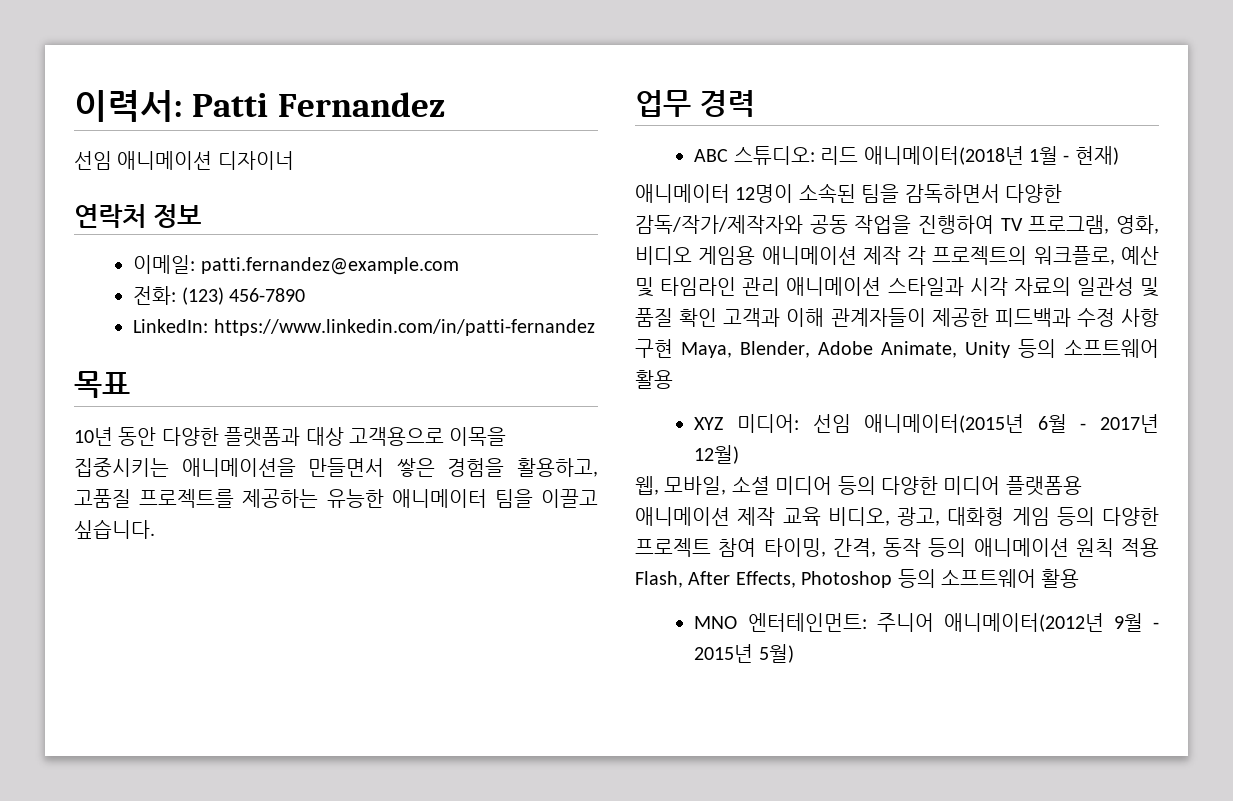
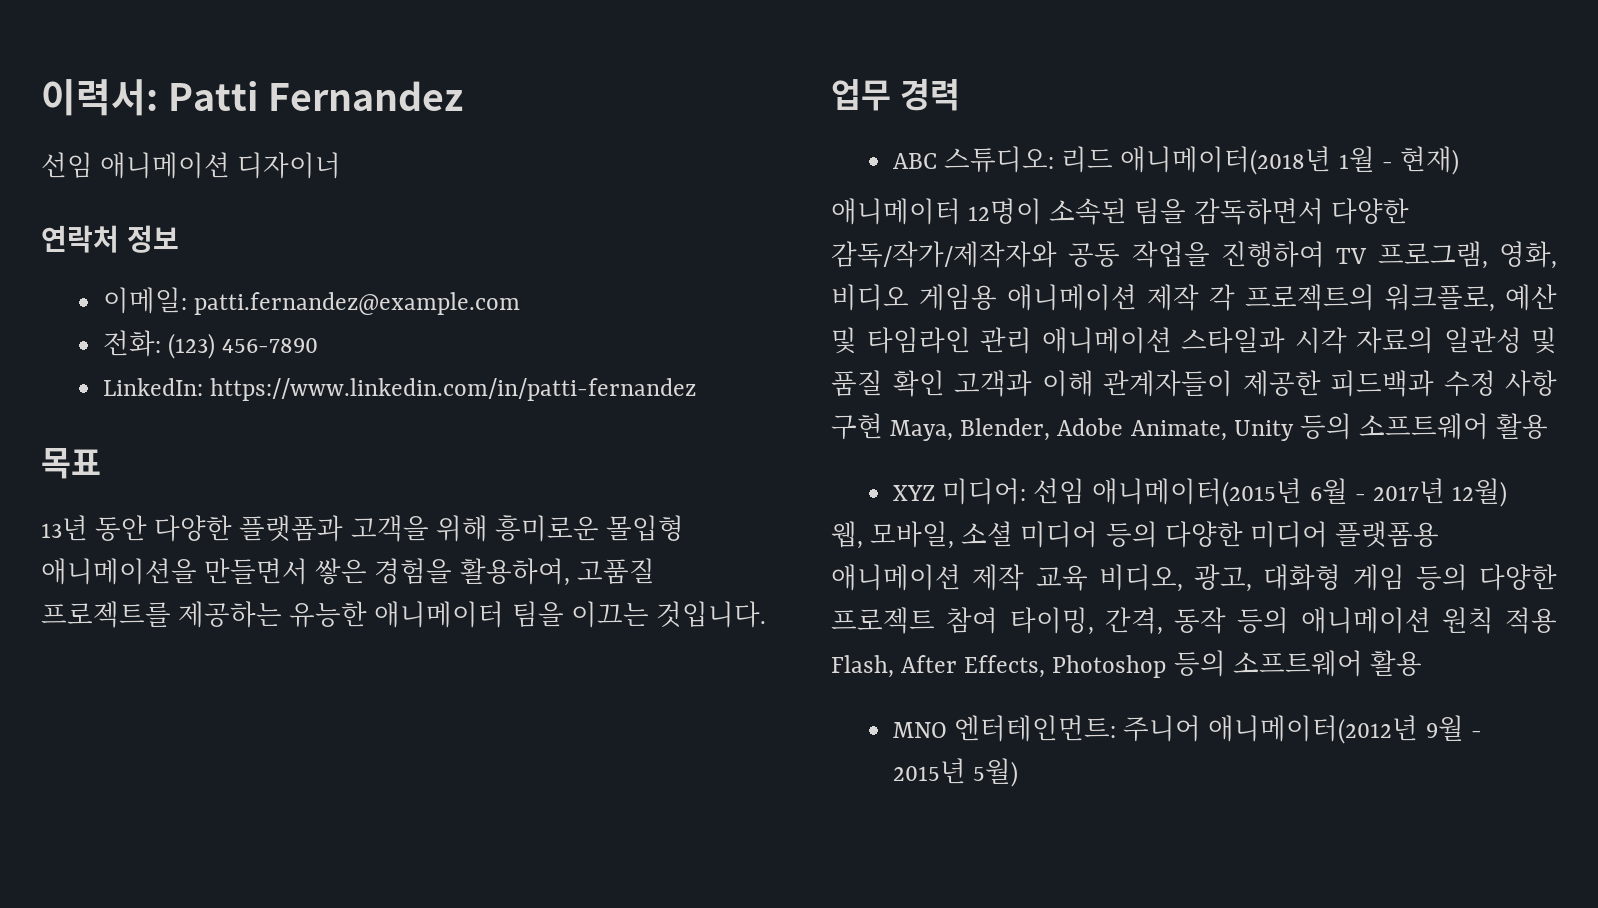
- 10년 동안 다양한 플랫폼과 대상 고객용으로 이목을 집중시키는 애니메이션을 만들면서 쌓은 경험을 활용하고, 고품질 프로젝트를 제공하는 유능한 애니메이터 팀을 이끌고 싶습니다.
+ 13년 동안 다양한 플랫폼과 고객을 위해 흥미로운 몰입형 애니메이션을 만들면서 쌓은 경험을 활용하여, 고품질 프로젝트를 제공하는 유능한 애니메이터 팀을 이끄는 것입니다.

